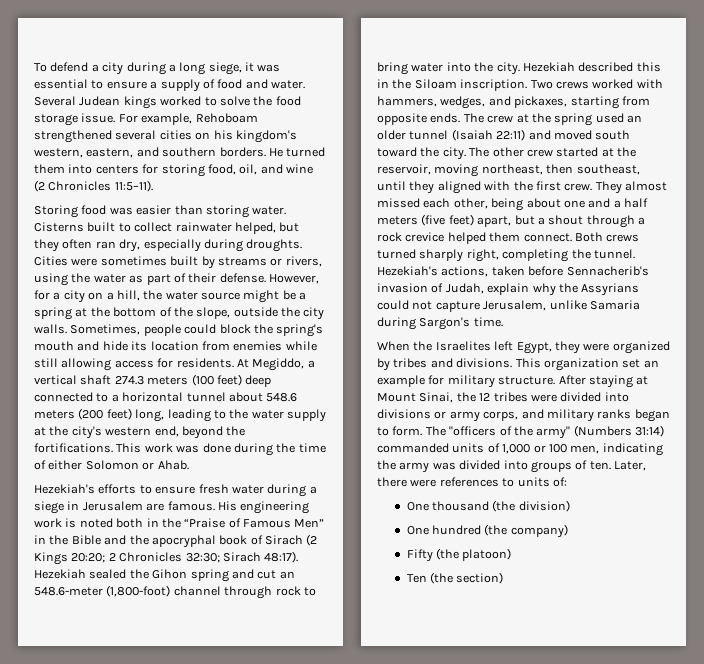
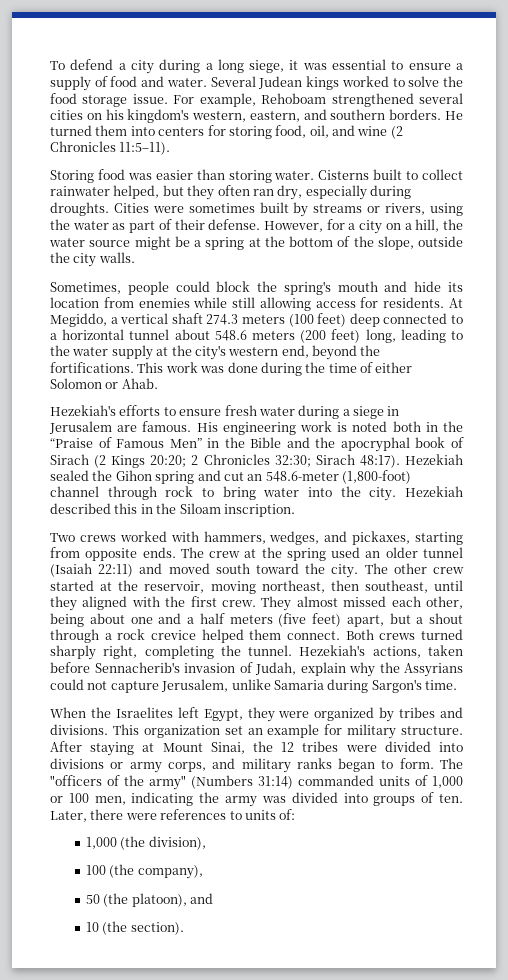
- However, for a city on a hill, the water source might be a spring at the bottom of the slope, outside the city walls. Sometimes, people could block the spring's mouth and hide its location from enemies while still allowing access for residents.
+ However, for a city on a hill, the water source might be a spring at the bottom of the slope, outside the city walls.
+ Sometimes, people could block the spring's mouth and hide its location from enemies while still allowing access for residents.
- Hezekiah described this in the Siloam inscription. Two crews worked with hammers, wedges, and pickaxes, starting from opposite ends.
+ Hezekiah described this in the Siloam inscription.
+ Two crews worked with hammers, wedges, and pickaxes, starting from opposite ends.
- One thousand (the division)
- One hundred (the company)
- Fifty (the platoon)
- Ten (the section)
+ 1,000 (the division),
+ 100 (the company),
+ 50 (the platoon), and
+ 10 (the section).

